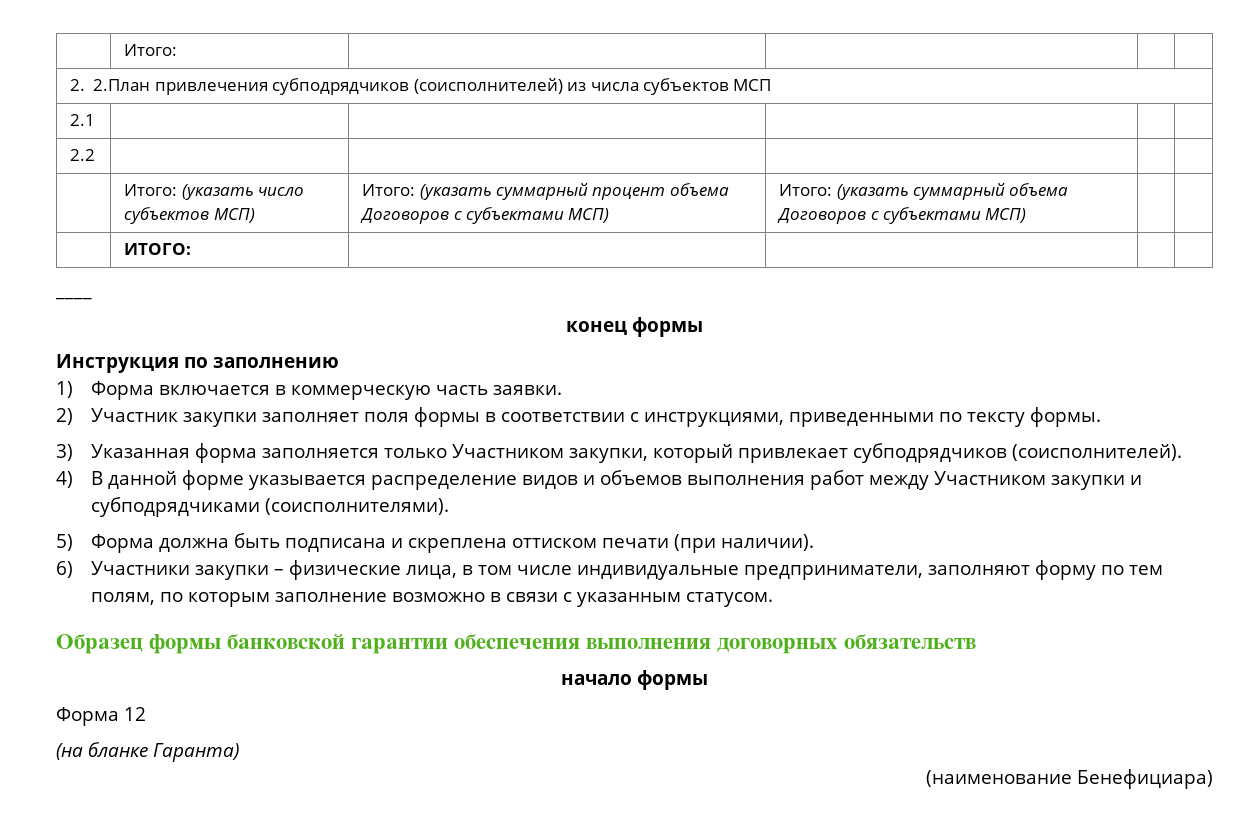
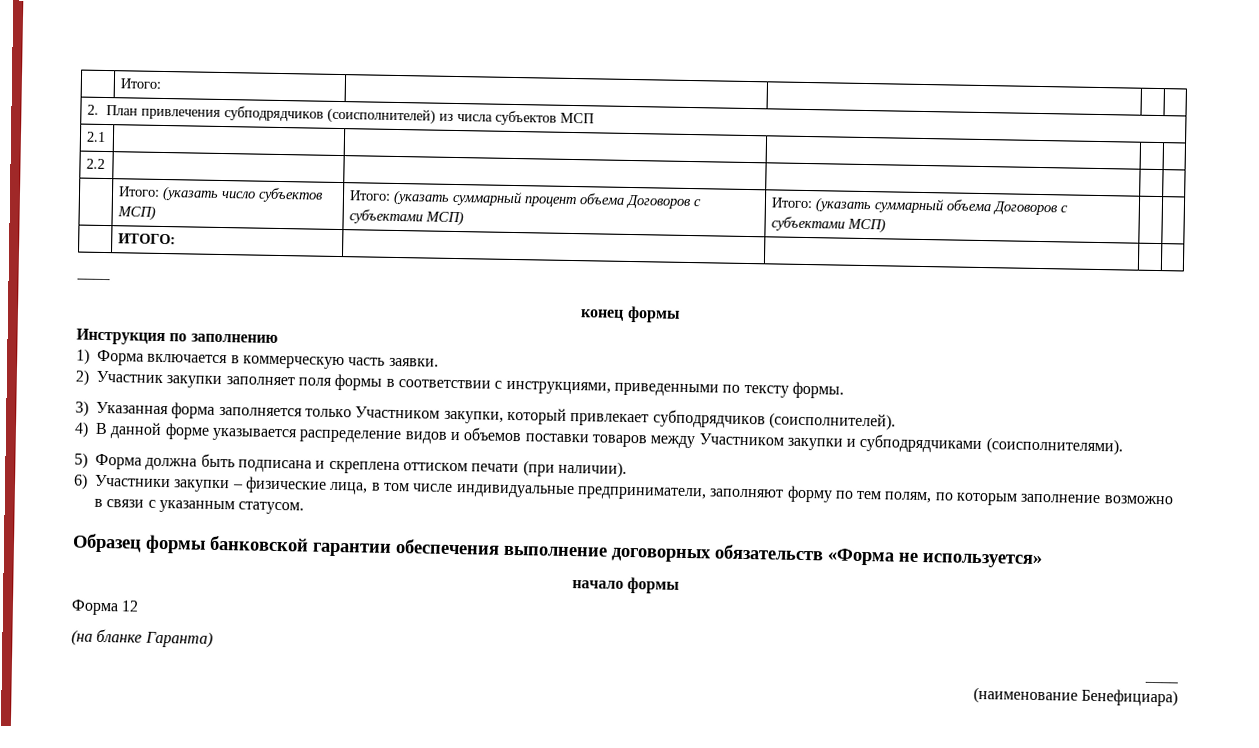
- 2. 2.План привлечения субподрядчиков (соисполнителей) из числа субъектов МСП
+ 2. План привлечения субподрядчиков (соисполнителей) из числа субъектов МСП
- 4) В данной форме указывается распределение видов и объемов выполнения работ между Участником закупки и субподрядчиками (соисполнителями).
+ 4) В данной форме указывается распределение видов и объемов поставки товаров между Участником закупки и субподрядчиками (соисполнителями).
- Образец формы банковской гарантии обеспечения выполнения договорных обязательств
+ Образец формы банковской гарантии обеспечения выполнение договорных обязательств «Форма не используется»
  (на бланке Гаранта)
+ ____

